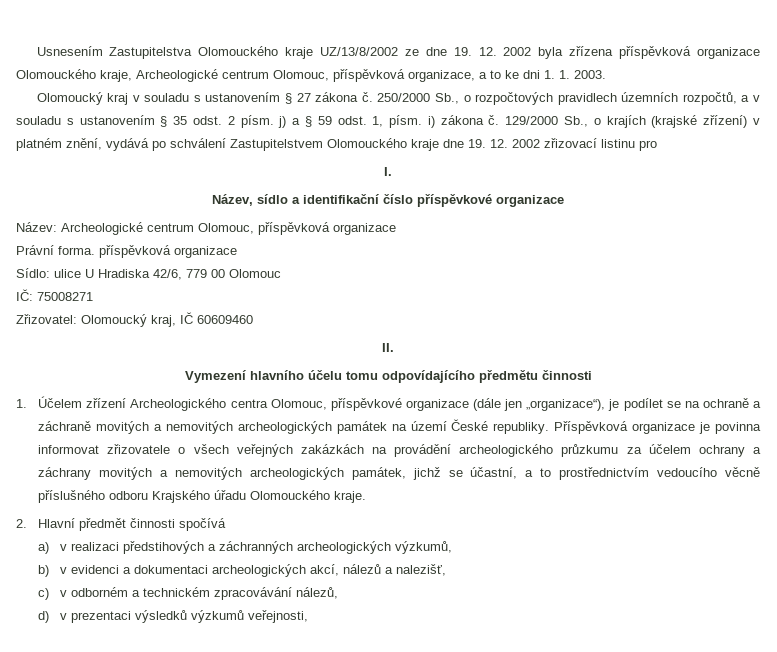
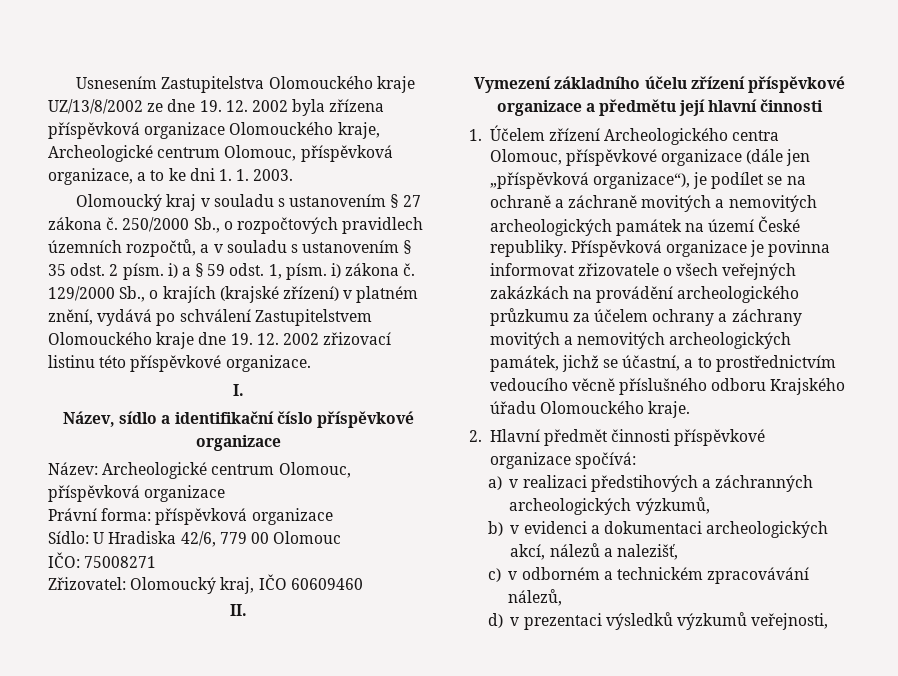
- 250/2000 Sb., o rozpočtových pravidlech územních rozpočtů, a v souladu s ustanovením § 35 odst. 2 písm. j) a § 59 odst. 1, písm. i) zákona č.
+ 250/2000 Sb., o rozpočtových pravidlech územních rozpočtů, a v souladu s ustanovením § 35 odst. 2 písm. i) a § 59 odst. 1, písm. i) zákona č.
- 129/2000 Sb., o krajích (krajské zřízení) v platném znění, vydává po schválení Zastupitelstvem Olomouckého kraje dne 19. 12. 2002 zřizovací listinu pro
+ 129/2000 Sb., o krajích (krajské zřízení) v platném znění, vydává po schválení Zastupitelstvem Olomouckého kraje dne 19. 12. 2002 zřizovací listinu této příspěvkové organizace.
- Právní forma. příspěvková organizace
+ Právní forma: příspěvková organizace
- Sídlo: ulice U Hradiska 42/6, 779 00 Olomouc
+ Sídlo: U Hradiska 42/6, 779 00 Olomouc
- IČ: 75008271
+ IČO: 75008271
- Zřizovatel: Olomoucký kraj, IČ 60609460
+ Zřizovatel: Olomoucký kraj, IČO 60609460
- Vymezení hlavního účelu tomu odpovídajícího předmětu činnosti
+ Vymezení základního účelu zřízení příspěvkové organizace a předmětu její hlavní činnosti
- 1. Účelem zřízení Archeologického centra Olomouc, příspěvkové organizace (dále jen „organizace“), je podílet se na ochraně a záchraně movitých a nemovitých archeologických památek na území České republiky.
+ 1. Účelem zřízení Archeologického centra Olomouc, příspěvkové organizace (dále jen „příspěvková organizace“), je podílet se na ochraně a záchraně movitých a nemovitých archeologických památek na území České republiky.
- 2. Hlavní předmět činnosti spočívá
+ 2. Hlavní předmět činnosti příspěvkové organizace spočívá:

